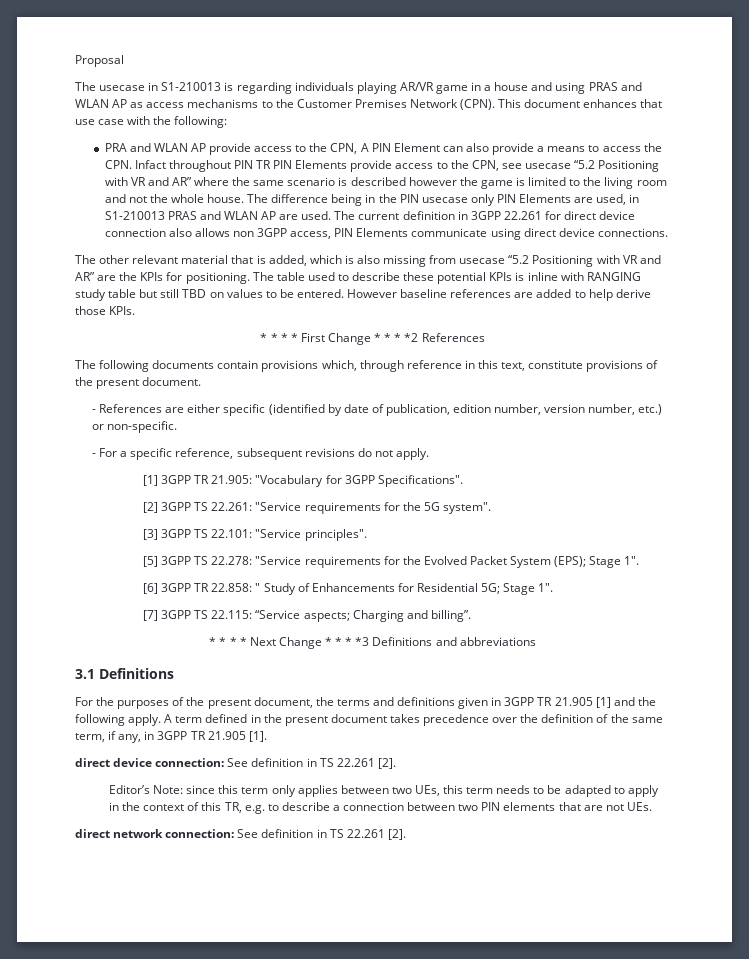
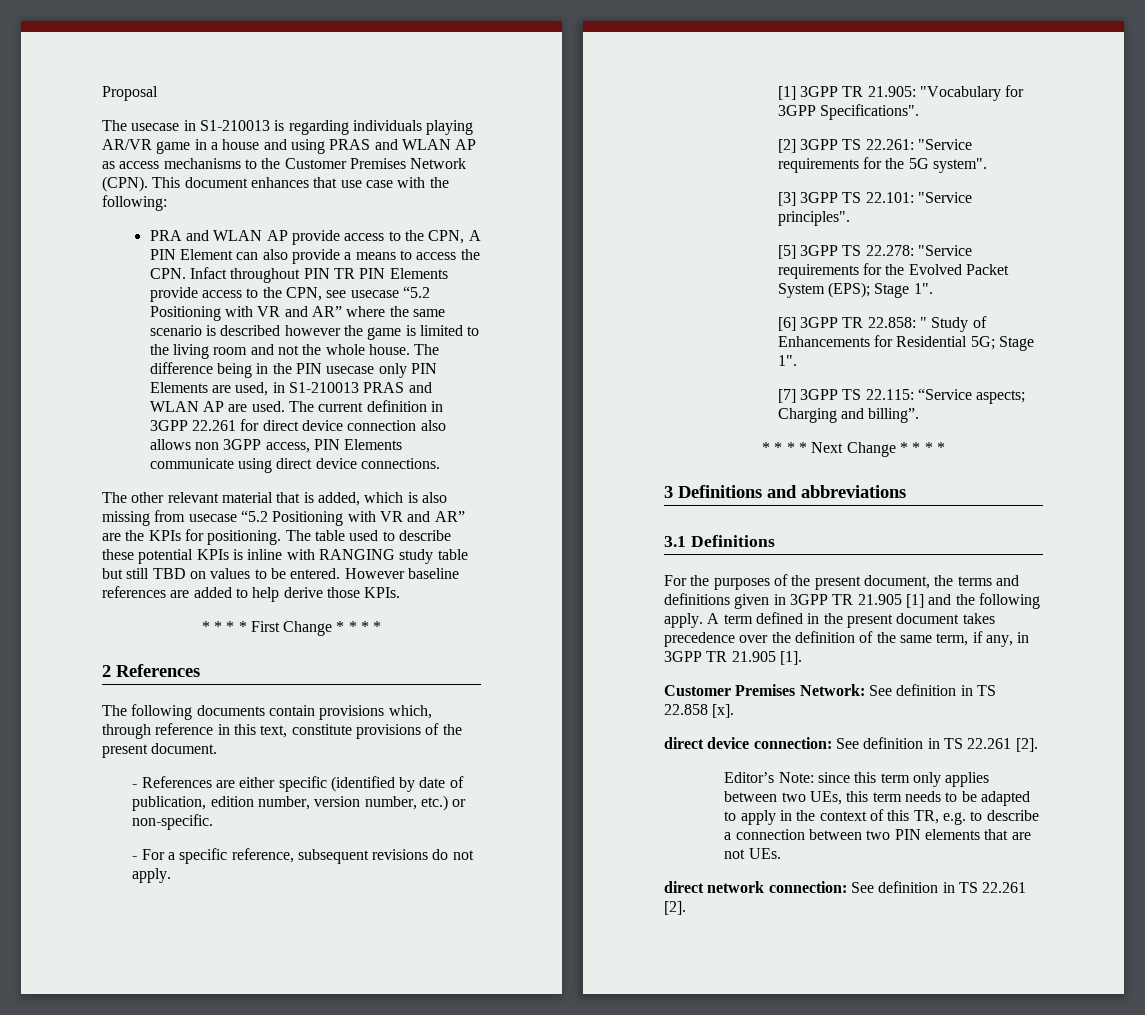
- * * * * First Change * * * *2 References
+ * * * * First Change * * * *
+ 2 References
- * * * * Next Change * * * *3 Definitions and abbreviations
+ * * * * Next Change * * * *
+ 3 Definitions and abbreviations
+ Customer Premises Network: See definition in TS 22.858 [x].

